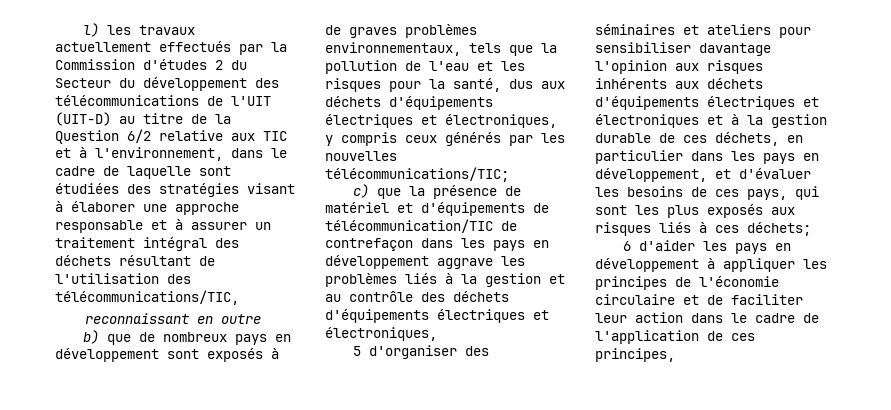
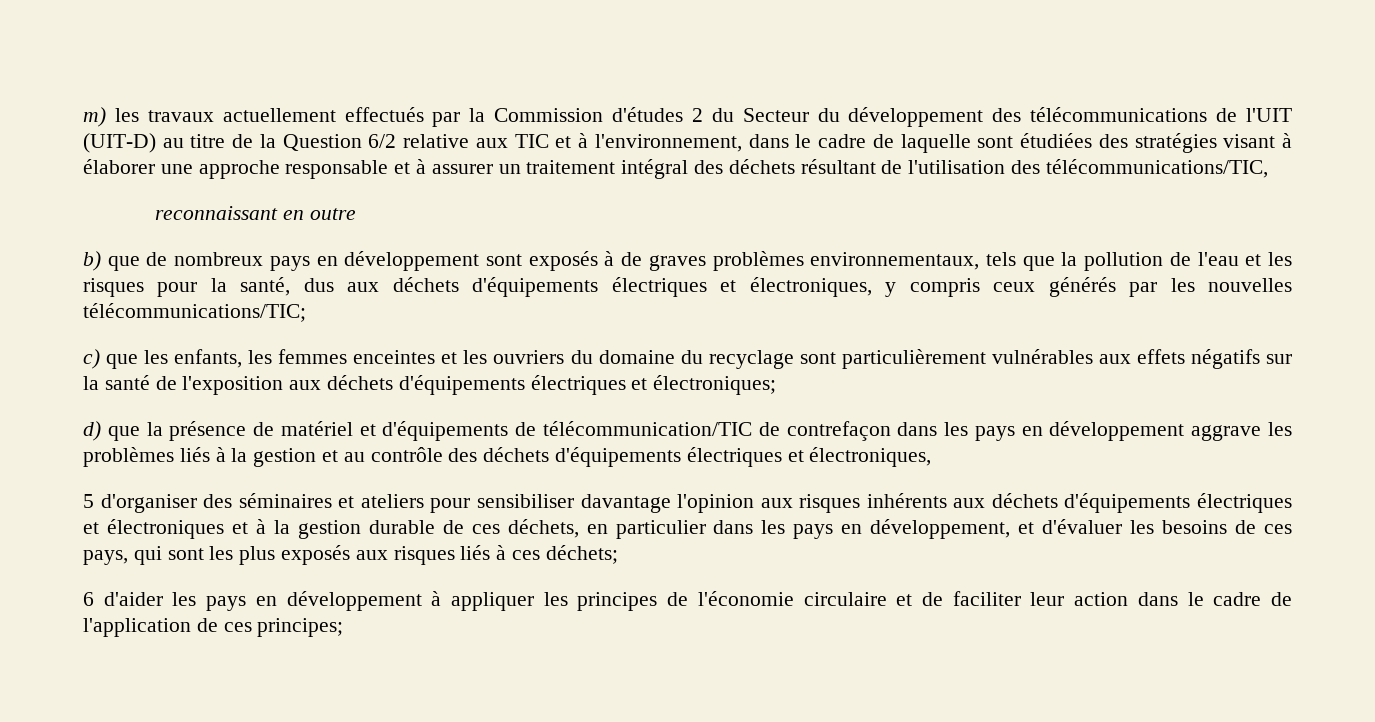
- l) les travaux actuellement effectués par la Commission d'études 2 du Secteur du développement des télécommunications de l'UIT (UIT-D) au titre de la Question 6/2 relative aux TIC et à l'environnement, dans le cadre de laquelle sont étudiées des stratégies visant à élaborer une approche responsable et à assurer un traitement intégral des déchets résultant de l'utilisation des télécommunications/TIC,
+ m) les travaux actuellement effectués par la Commission d'études 2 du Secteur du développement des télécommunications de l'UIT (UIT-D) au titre de la Question 6/2 relative aux TIC et à l'environnement, dans le cadre de laquelle sont étudiées des stratégies visant à élaborer une approche responsable et à assurer un traitement intégral des déchets résultant de l'utilisation des télécommunications/TIC,
- c) que la présence de matériel et d'équipements de télécommunication/TIC de contrefaçon dans les pays en développement aggrave les problèmes liés à la gestion et au contrôle des déchets d'équipements électriques et électroniques,
+ c) que les enfants, les femmes enceintes et les ouvriers du domaine du recyclage sont particulièrement vulnérables aux effets négatifs sur la santé de l'exposition aux déchets d'équipements électriques et électroniques;
+ d) que la présence de matériel et d'équipements de télécommunication/TIC de contrefaçon dans les pays en développement aggrave les problèmes liés à la gestion et au contrôle des déchets d'équipements électriques et électroniques,
- 6 d'aider les pays en développement à appliquer les principes de l'économie circulaire et de faciliter leur action dans le cadre de l'application de ces principes,
+ 6 d'aider les pays en développement à appliquer les principes de l'économie circulaire et de faciliter leur action dans le cadre de l'application de ces principes;

